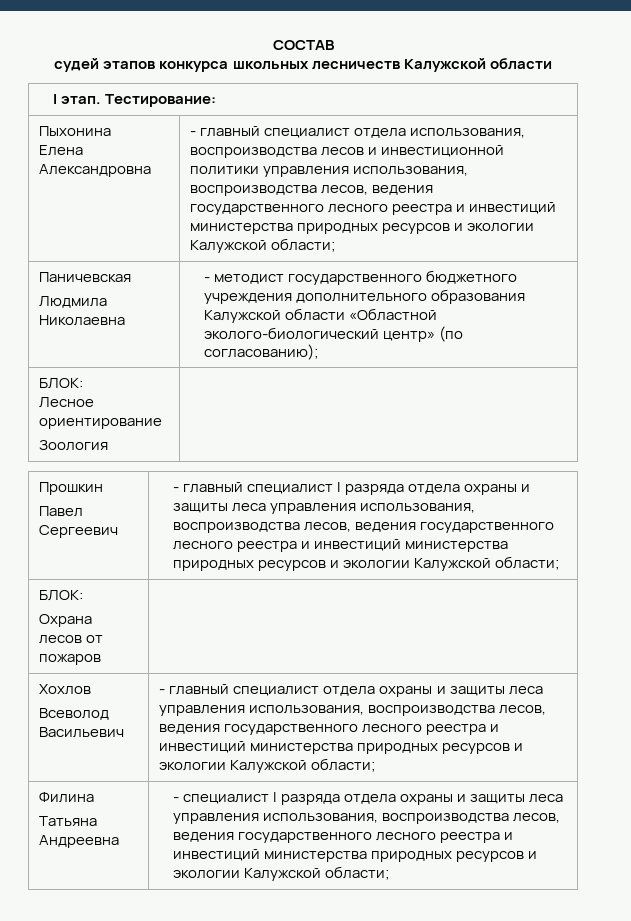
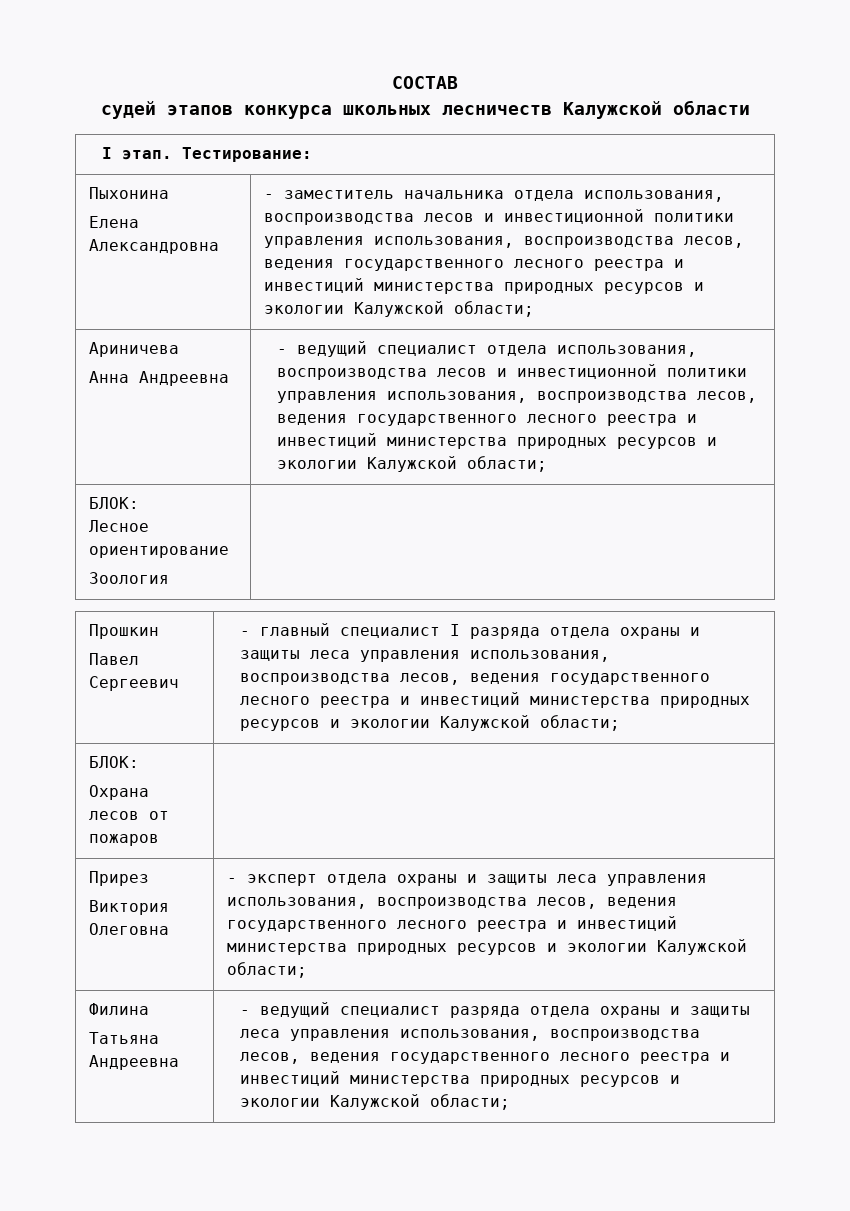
  Пыхонина
- Елена Александровна | - главный специалист отдела использования, воспроизводства лесов и инвестиционной политики управления использования, воспроизводства лесов, ведения государственного лесного реестра и инвестиций министерства природных ресурсов и экологии Калужской области;
+ Елена Александровна | - заместитель начальника отдела использования, воспроизводства лесов и инвестиционной политики управления использования, воспроизводства лесов, ведения государственного лесного реестра и инвестиций министерства природных ресурсов и экологии Калужской области;
+ Ариничева
+ Анна Андреевна | - ведущий специалист отдела использования, воспроизводства лесов и инвестиционной политики управления использования, воспроизводства лесов, ведения государственного лесного реестра и инвестиций министерства природных ресурсов и экологии Калужской области;
- Паничевская
- Людмила Николаевна | - методист государственного бюджетного учреждения дополнительного образования Калужской области «Областной эколого-биологический центр» (по согласованию);
- Хохлов
- Всеволод Васильевич | - главный специалист отдела охраны и защиты леса управления использования, воспроизводства лесов, ведения государственного лесного реестра и инвестиций министерства природных ресурсов и экологии Калужской области;
+ Прирез
+ Виктория Олеговна | - эксперт отдела охраны и защиты леса управления использования, воспроизводства лесов, ведения государственного лесного реестра и инвестиций министерства природных ресурсов и экологии Калужской области;
  Филина
- Татьяна Андреевна | - специалист I разряда отдела охраны и защиты леса управления использования, воспроизводства лесов, ведения государственного лесного реестра и инвестиций министерства природных ресурсов и экологии Калужской области;
+ Татьяна Андреевна | - ведущий специалист разряда отдела охраны и защиты леса управления использования, воспроизводства лесов, ведения государственного лесного реестра и инвестиций министерства природных ресурсов и экологии Калужской области;

